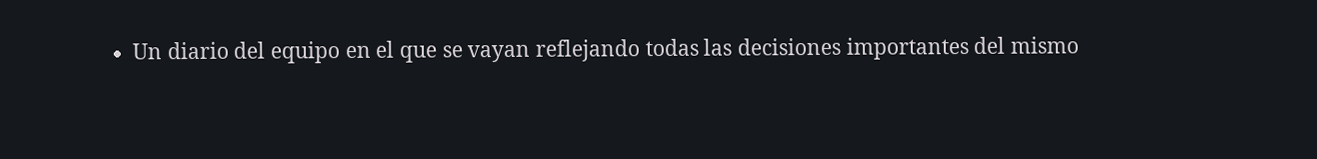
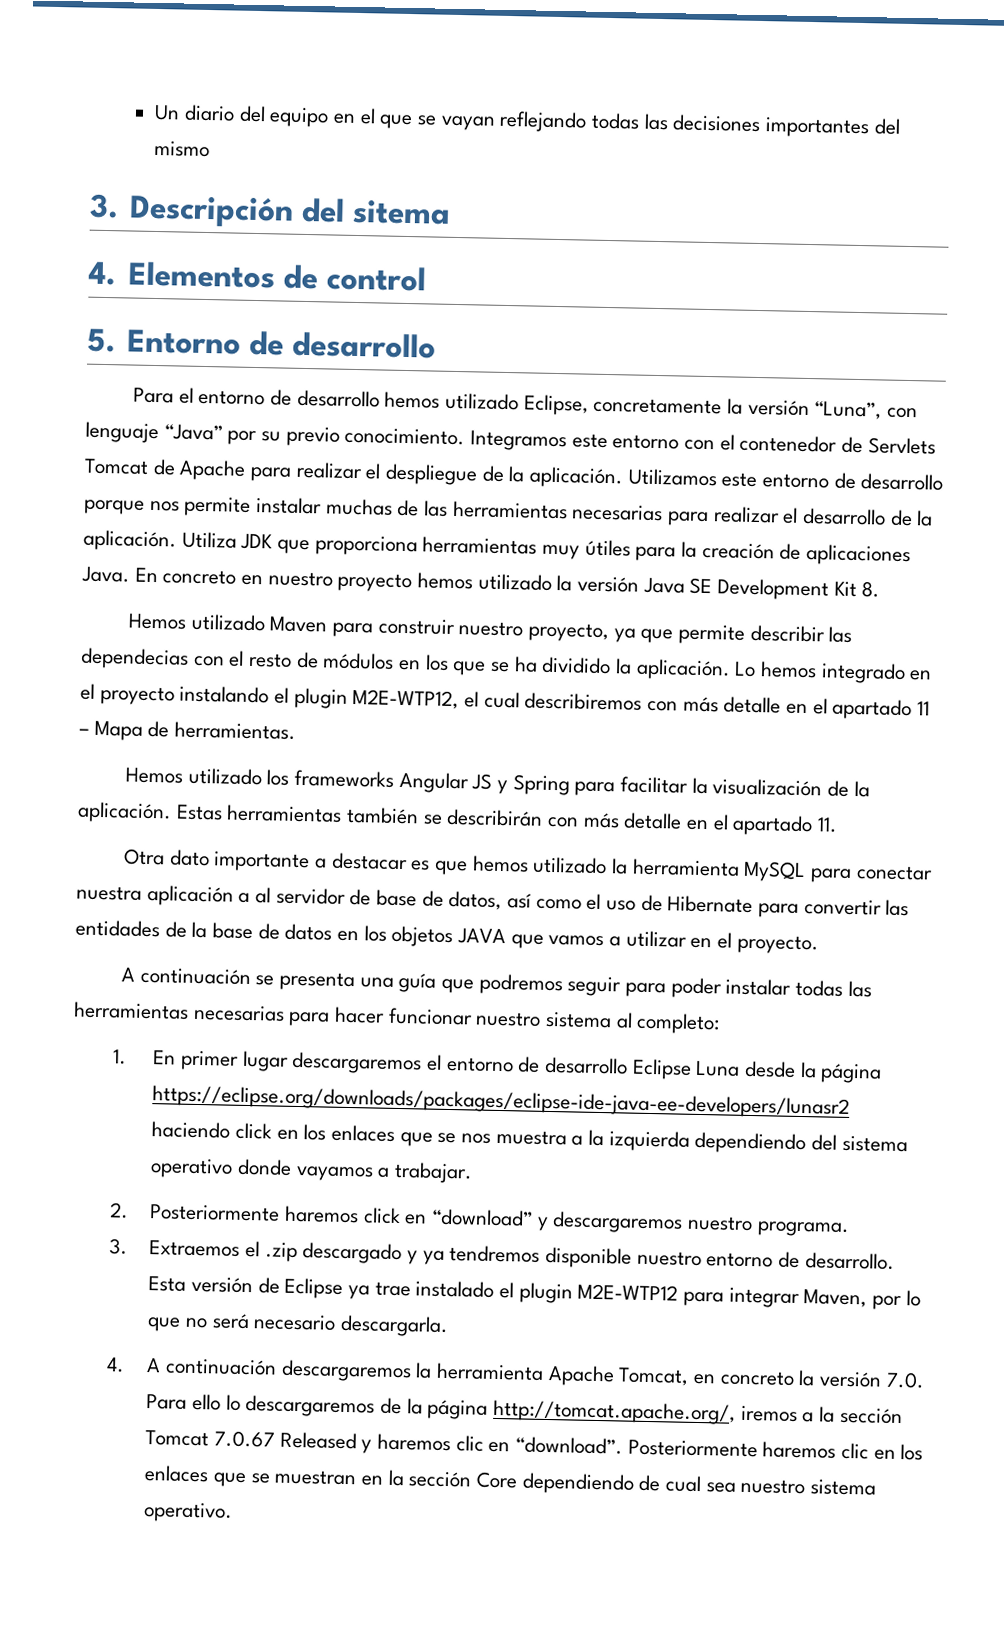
+ 3. Descripción del sitema
+ 4. Elementos de control
+ 5. Entorno de desarrollo
+ Para el entorno de desarrollo hemos utilizado Eclipse, concretamente la versión “Luna”, con lenguaje “Java” por su previo conocimiento. Integramos este entorno con el contenedor de Servlets Tomcat de Apache para realizar el despliegue de la aplicación. Utilizamos este entorno de desarrollo porque nos permite instalar muchas de las herramientas necesarias para realizar el desarrollo de la aplicación. Utiliza JDK que proporciona herramientas muy útiles para la creación de aplicaciones Java. En concreto en nuestro proyecto hemos utilizado la versión Java SE Development Kit 8.
+ Hemos utilizado Maven para construir nuestro proyecto, ya que permite describir las dependecias con el resto de módulos en los que se ha dividido la aplicación. Lo hemos integrado en el proyecto instalando el plugin M2E-WTP12, el cual describiremos con más detalle en el apartado 11 – Mapa de herramientas.
+ Hemos utilizado los frameworks Angular JS y Spring para facilitar la visualización de la aplicación. Estas herramientas también se describirán con más detalle en el apartado 11.
+ Otra dato importante a destacar es que hemos utilizado la herramienta MySQL para conectar nuestra aplicación a al servidor de base de datos, así como el uso de Hibernate para convertir las entidades de la base de datos en los objetos JAVA que vamos a utilizar en el proyecto.
+ A continuación se presenta una guía que podremos seguir para poder instalar todas las herramientas necesarias para hacer funcionar nuestro sistema al completo:
+ 1. En primer lugar descargaremos el entorno de desarrollo Eclipse Luna desde la página https://eclipse.org/downloads/packages/eclipse-ide-java-ee-developers/lunasr2 haciendo click en los enlaces que se nos muestra a la izquierda dependiendo del sistema operativo donde vayamos a trabajar.
+ 2. Posteriormente haremos click en “download” y descargaremos nuestro programa.
+ 3. Extraemos el .zip descargado y ya tendremos disponible nuestro entorno de desarrollo. Esta versión de Eclipse ya trae instalado el plugin M2E-WTP12 para integrar Maven, por lo que no será necesario descargarla.
+ 4. A continuación descargaremos la herramienta Apache Tomcat, en concreto la versión 7.0. Para ello lo descargaremos de la página http://tomcat.apache.org/, iremos a la sección Tomcat 7.0.67 Released y haremos clic en “download”. Posteriormente haremos clic en los enlaces que se muestran en la sección Core dependiendo de cual sea nuestro sistema operativo.

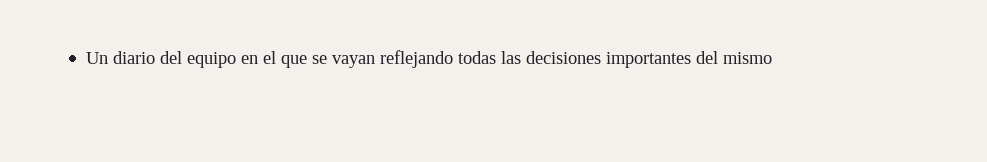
- 3. Descripción del sitema
- 4. Elementos de control
- 5. Entorno de desarrollo
- Para el entorno de desarrollo hemos utilizado Eclipse, concretamente la versión “Luna”, con lenguaje “Java” por su previo conocimiento. Integramos este entorno con el contenedor de Servlets Tomcat de Apache para realizar el despliegue de la aplicación. Utilizamos este entorno de desarrollo porque nos permite instalar muchas de las herramientas necesarias para realizar el desarrollo de la aplicación. Utiliza JDK que proporciona herramientas muy útiles para la creación de aplicaciones Java. En concreto en nuestro proyecto hemos utilizado la versión Java SE Development Kit 8.
- Hemos utilizado Maven para construir nuestro proyecto, ya que permite describir las dependecias con el resto de módulos en los que se ha dividido la aplicación. Lo hemos integrado en el proyecto instalando el plugin M2E-WTP12, el cual describiremos con más detalle en el apartado 11 – Mapa de herramientas.
- Hemos utilizado los frameworks Angular JS y Spring para facilitar la visualización de la aplicación. Estas herramientas también se describirán con más detalle en el apartado 11.
- Otra dato importante a destacar es que hemos utilizado la herramienta MySQL para conectar nuestra aplicación a al servidor de base de datos, así como el uso de Hibernate para convertir las entidades de la base de datos en los objetos JAVA que vamos a utilizar en el proyecto.
- A continuación se presenta una guía que podremos seguir para poder instalar todas las herramientas necesarias para hacer funcionar nuestro sistema al completo:
- 1. En primer lugar descargaremos el entorno de desarrollo Eclipse Luna desde la página https://eclipse.org/downloads/packages/eclipse-ide-java-ee-developers/lunasr2 haciendo click en los enlaces que se nos muestra a la izquierda dependiendo del sistema operativo donde vayamos a trabajar.
- 2. Posteriormente haremos click en “download” y descargaremos nuestro programa.
- 3. Extraemos el .zip descargado y ya tendremos disponible nuestro entorno de desarrollo. Esta versión de Eclipse ya trae instalado el plugin M2E-WTP12 para integrar Maven, por lo que no será necesario descargarla.
- 4. A continuación descargaremos la herramienta Apache Tomcat, en concreto la versión 7.0. Para ello lo descargaremos de la página http://tomcat.apache.org/, iremos a la sección Tomcat 7.0.67 Released y haremos clic en “download”. Posteriormente haremos clic en los enlaces que se muestran en la sección Core dependiendo de cual sea nuestro sistema operativo.

